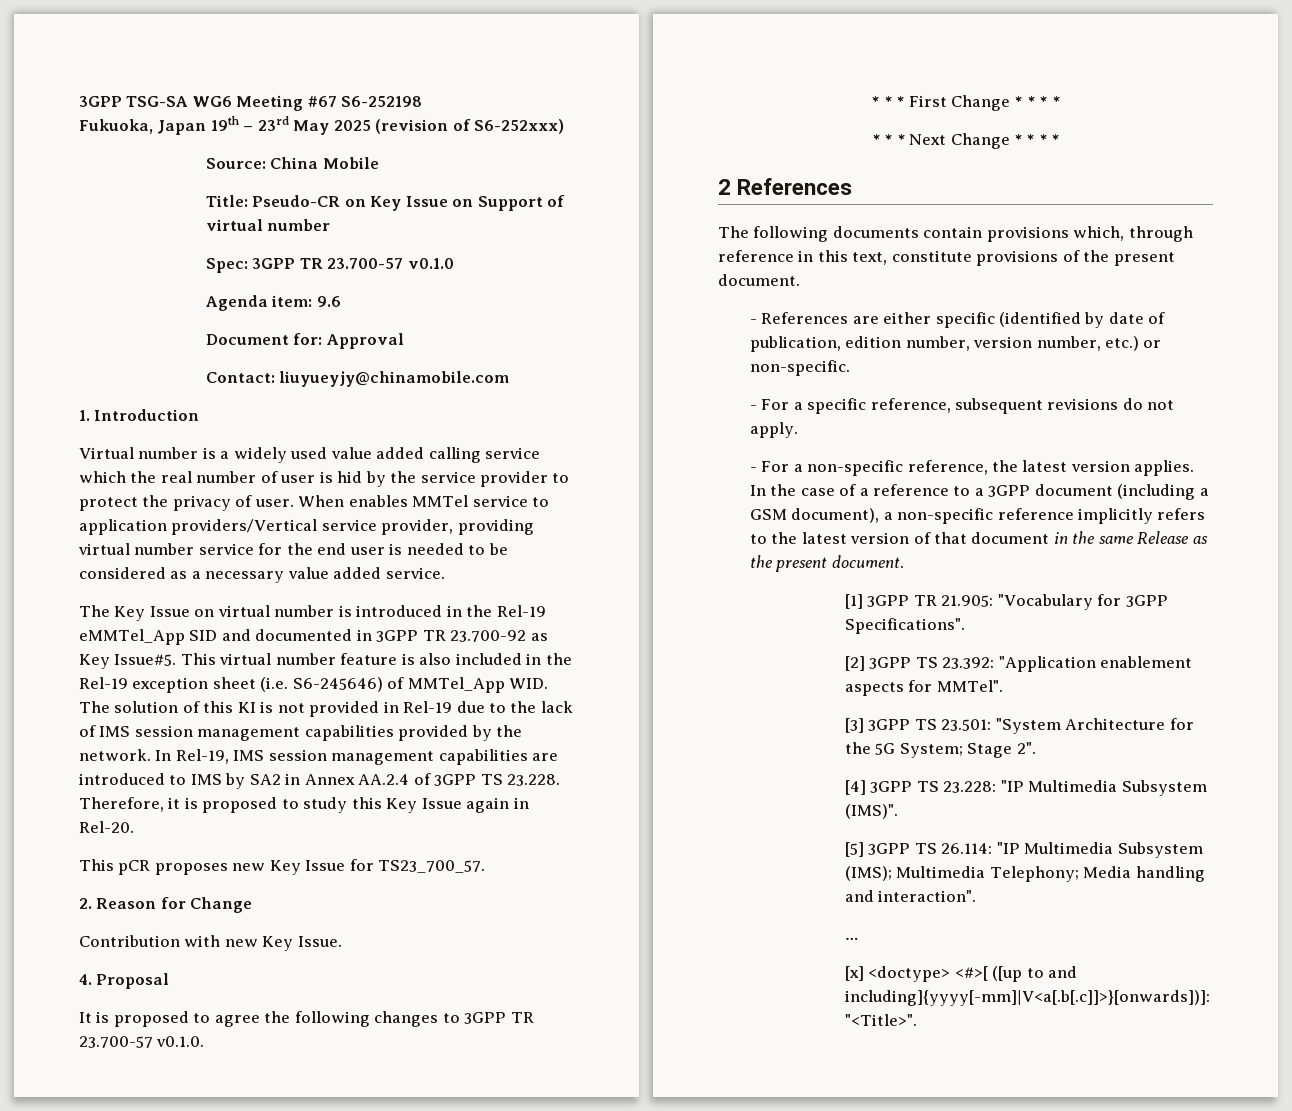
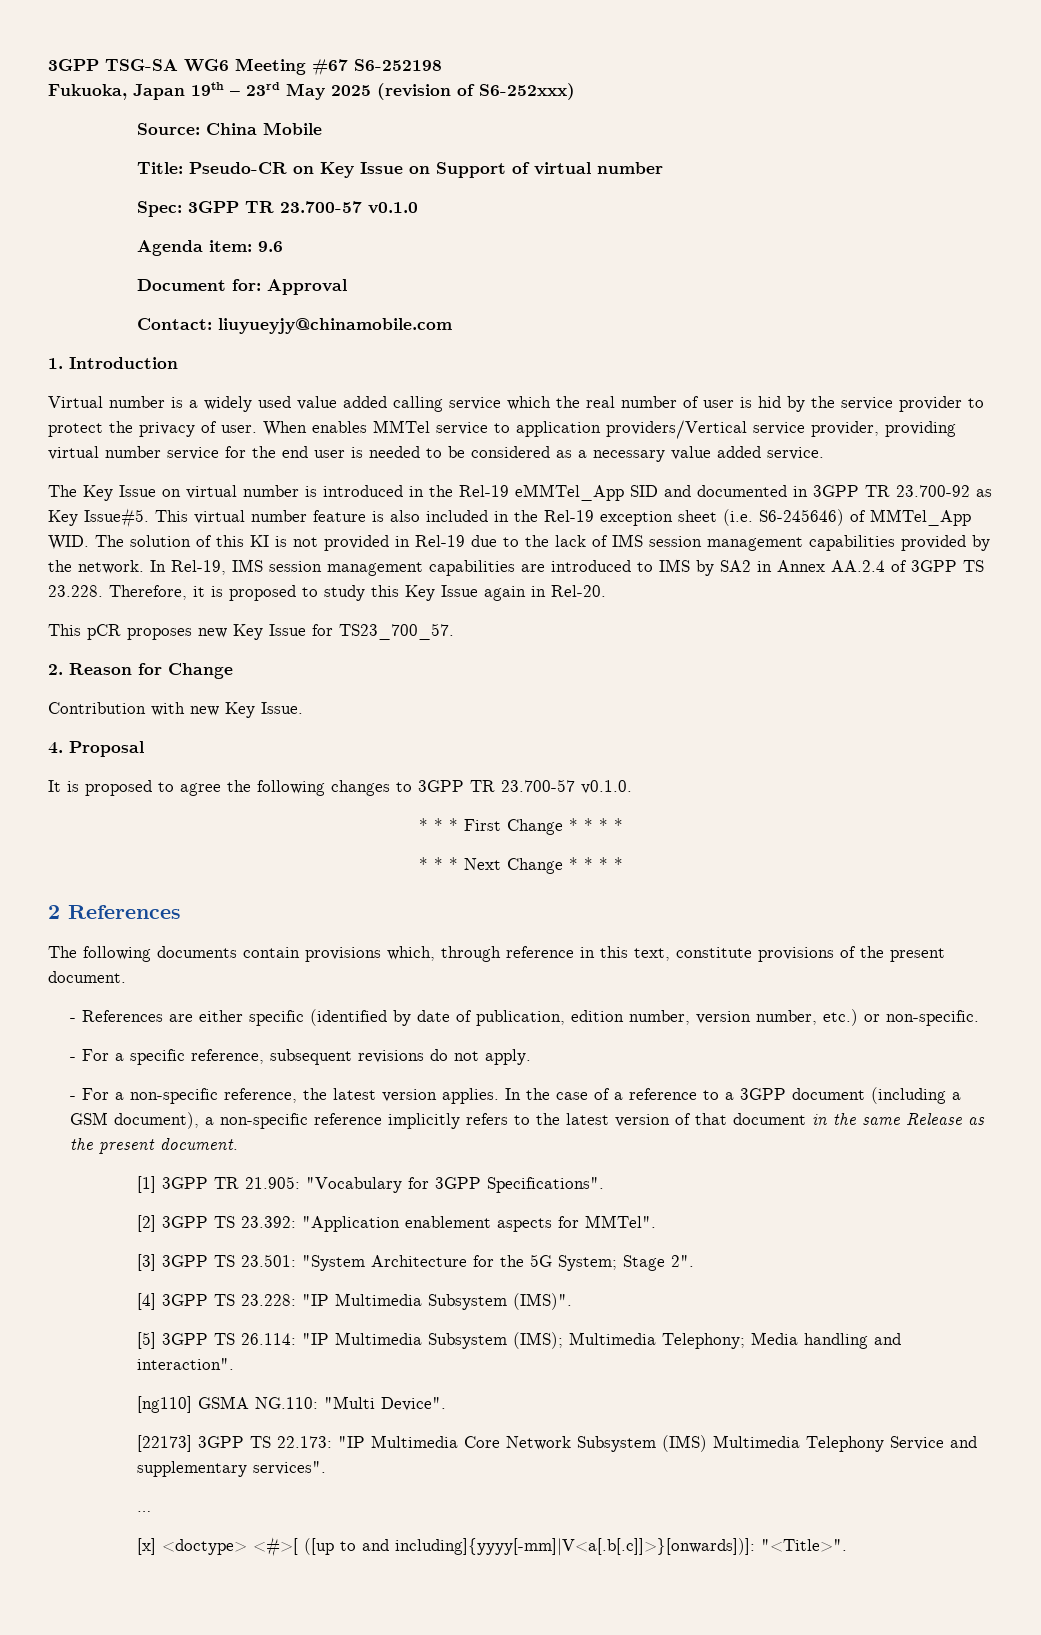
+ [ng110] GSMA NG.110: "Multi Device".
+ [22173] 3GPP TS 22.173: "IP Multimedia Core Network Subsystem (IMS) Multimedia Telephony Service and supplementary services".

